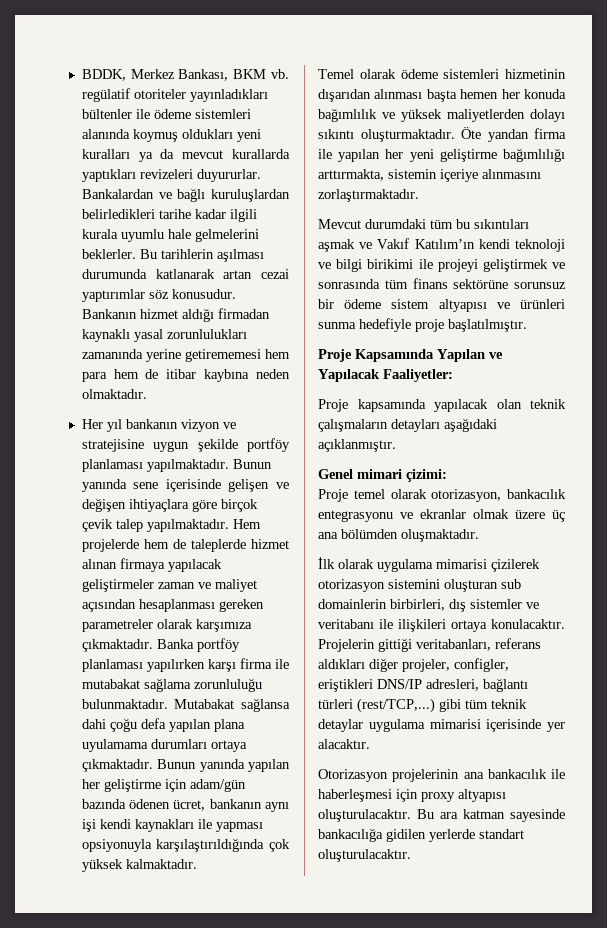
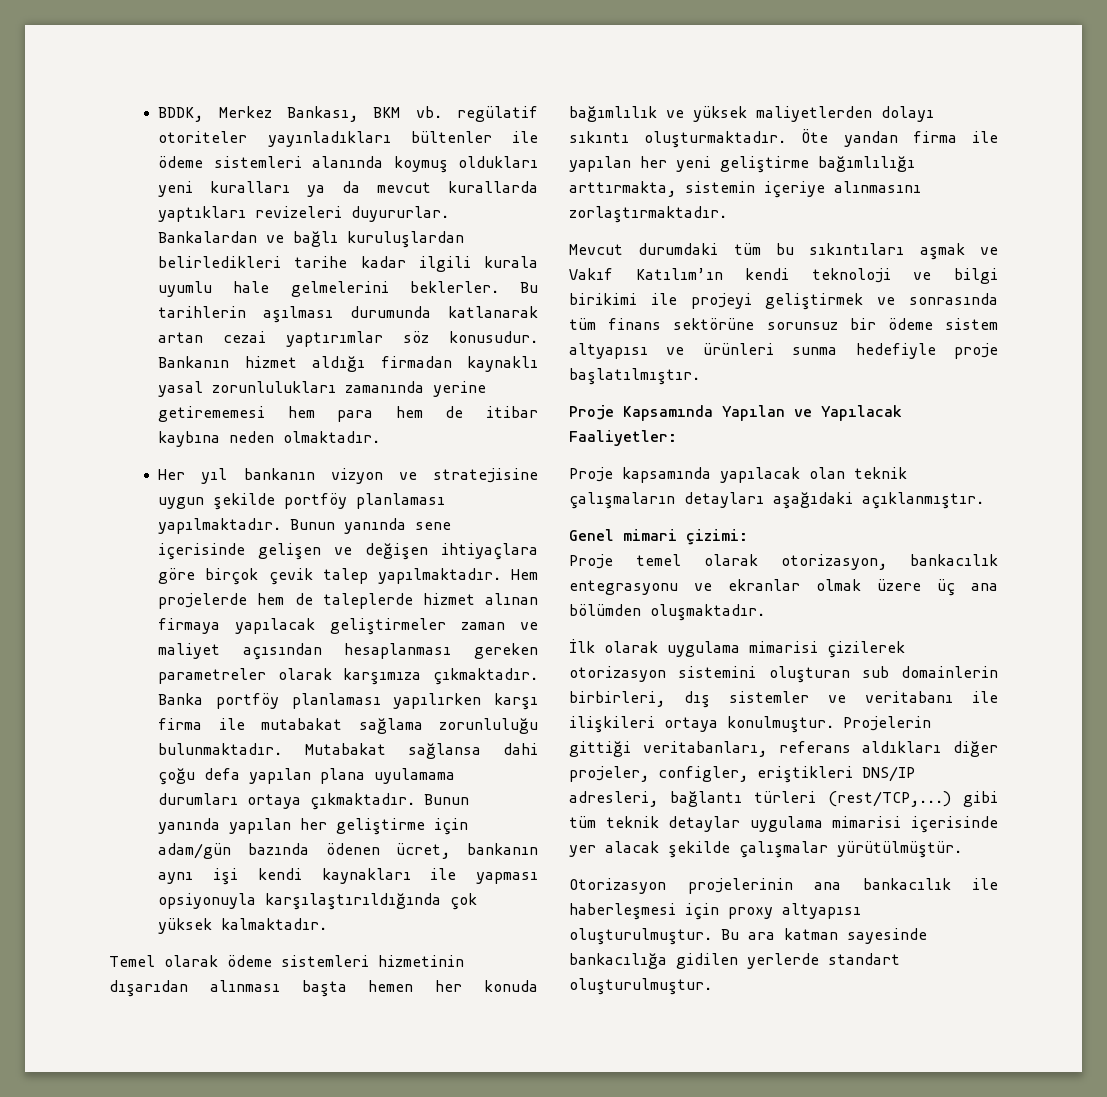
- İlk olarak uygulama mimarisi çizilerek otorizasyon sistemini oluşturan sub domainlerin birbirleri, dış sistemler ve veritabanı ile ilişkileri ortaya konulacaktır.
+ İlk olarak uygulama mimarisi çizilerek otorizasyon sistemini oluşturan sub domainlerin birbirleri, dış sistemler ve veritabanı ile ilişkileri ortaya konulmuştur.
- Projelerin gittiği veritabanları, referans aldıkları diğer projeler, configler, eriştikleri DNS/IP adresleri, bağlantı türleri (rest/TCP,...) gibi tüm teknik detaylar uygulama mimarisi içerisinde yer alacaktır.
+ Projelerin gittiği veritabanları, referans aldıkları diğer projeler, configler, eriştikleri DNS/IP adresleri, bağlantı türleri (rest/TCP,...) gibi tüm teknik detaylar uygulama mimarisi içerisinde yer alacak şekilde çalışmalar yürütülmüştür.
- Otorizasyon projelerinin ana bankacılık ile haberleşmesi için proxy altyapısı oluşturulacaktır.
+ Otorizasyon projelerinin ana bankacılık ile haberleşmesi için proxy altyapısı oluşturulmuştur.
- Bu ara katman sayesinde bankacılığa gidilen yerlerde standart oluşturulacaktır.
+ Bu ara katman sayesinde bankacılığa gidilen yerlerde standart oluşturulmuştur.

